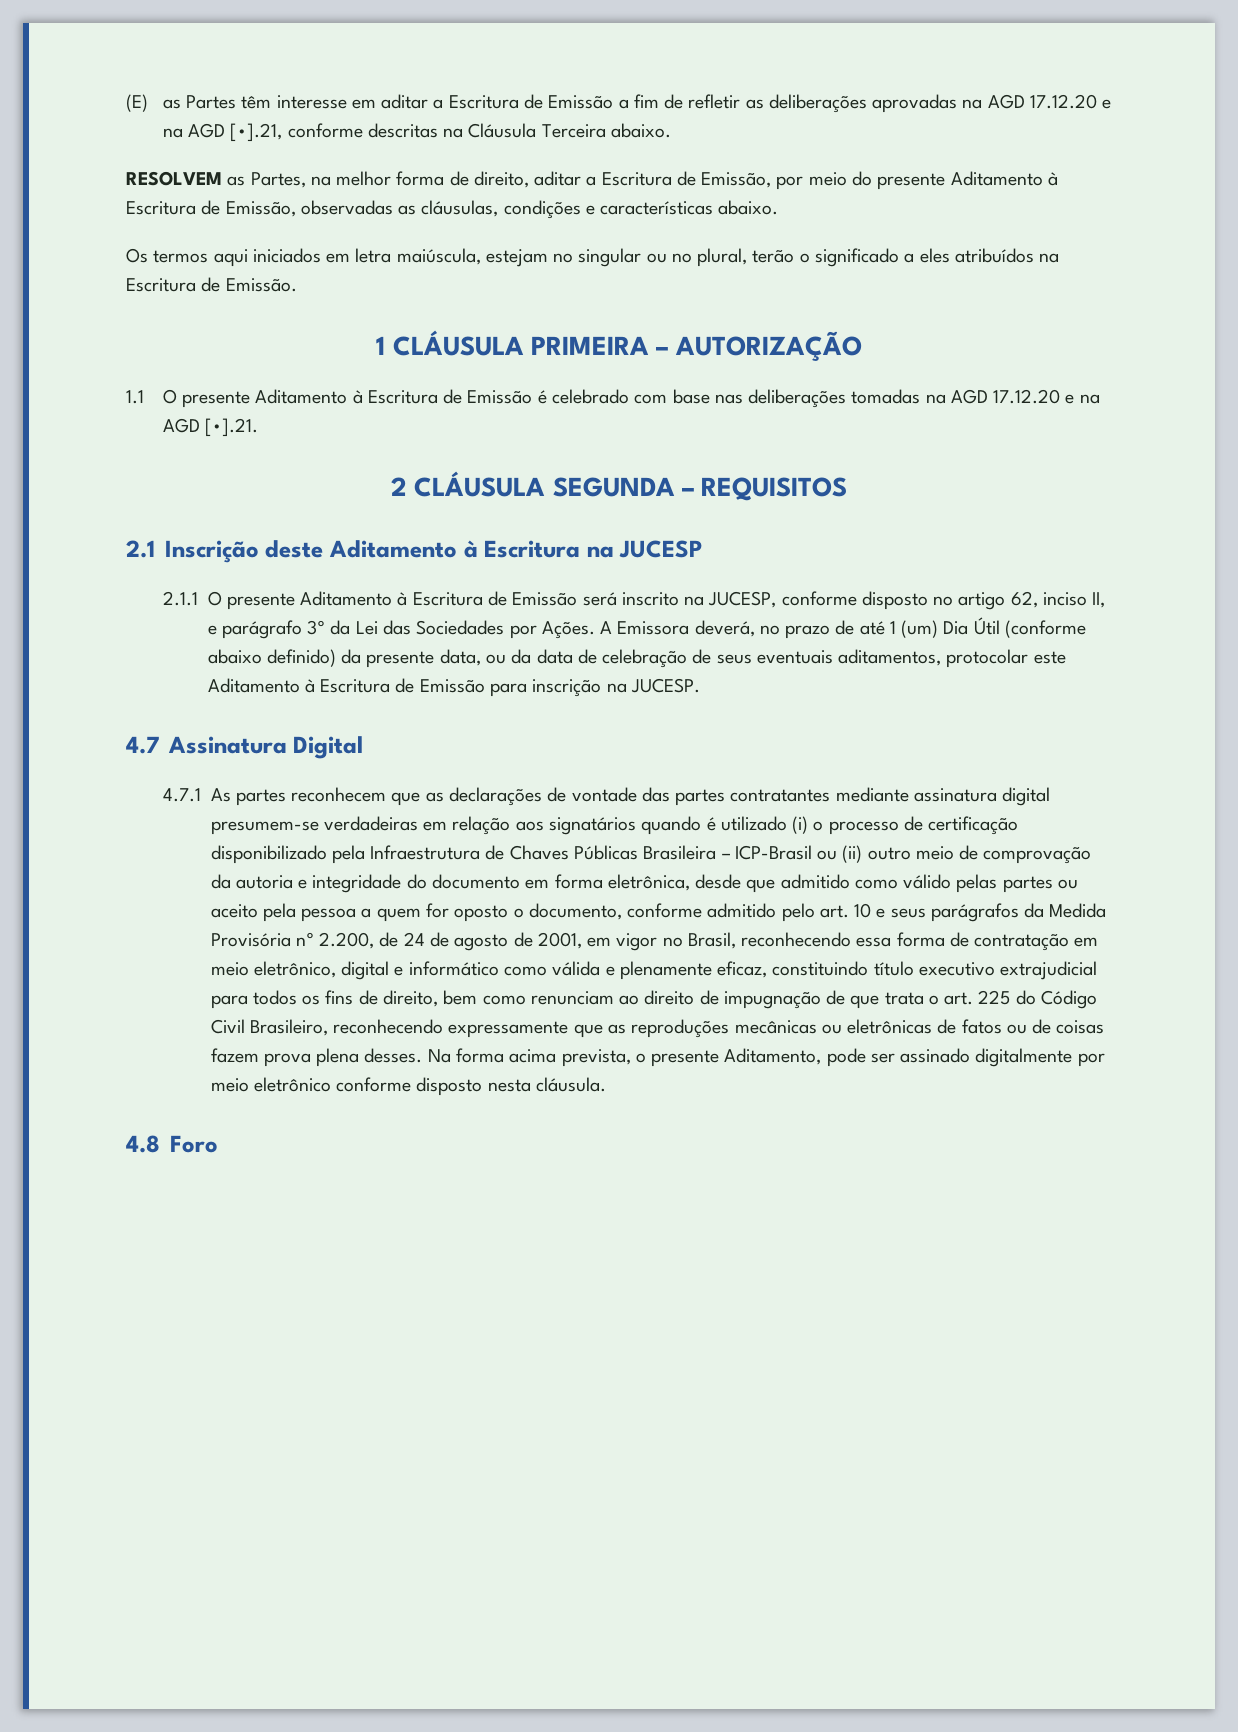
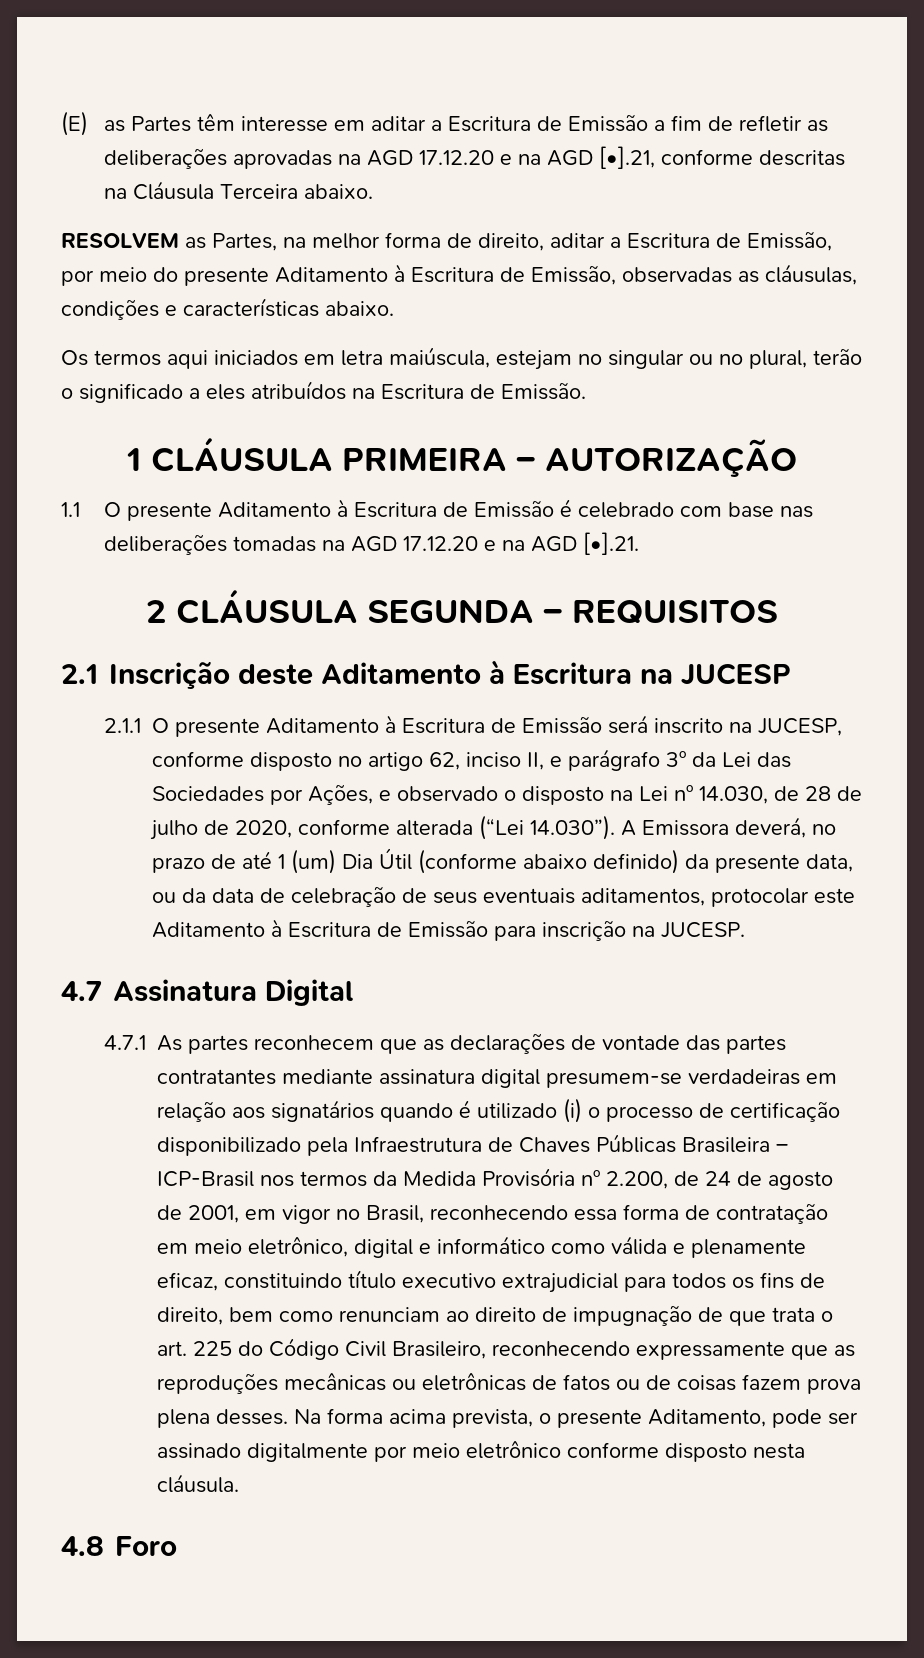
- 2.1.1 O presente Aditamento à Escritura de Emissão será inscrito na JUCESP, conforme disposto no artigo 62, inciso II, e parágrafo 3º da Lei das Sociedades por Ações. A Emissora deverá, no prazo de até 1 (um) Dia Útil (conforme abaixo definido) da presente data, ou da data de celebração de seus eventuais aditamentos, protocolar este Aditamento à Escritura de Emissão para inscrição na JUCESP.
+ 2.1.1 O presente Aditamento à Escritura de Emissão será inscrito na JUCESP, conforme disposto no artigo 62, inciso II, e parágrafo 3º da Lei das Sociedades por Ações, e observado o disposto na Lei nº 14.030, de 28 de julho de 2020, conforme alterada (“Lei 14.030”). A Emissora deverá, no prazo de até 1 (um) Dia Útil (conforme abaixo definido) da presente data, ou da data de celebração de seus eventuais aditamentos, protocolar este Aditamento à Escritura de Emissão para inscrição na JUCESP.
- 4.7.1 As partes reconhecem que as declarações de vontade das partes contratantes mediante assinatura digital presumem-se verdadeiras em relação aos signatários quando é utilizado (i) o processo de certificação disponibilizado pela Infraestrutura de Chaves Públicas Brasileira – ICP-Brasil ou (ii) outro meio de comprovação da autoria e integridade do documento em forma eletrônica, desde que admitido como válido pelas partes ou aceito pela pessoa a quem for oposto o documento, conforme admitido pelo art. 10 e seus parágrafos da Medida Provisória nº 2.200, de 24 de agosto de 2001, em vigor no Brasil, reconhecendo essa forma de contratação em meio eletrônico, digital e informático como válida e plenamente eficaz, constituindo título executivo extrajudicial para todos os fins de direito, bem como renunciam ao direito de impugnação de que trata o art. 225 do Código Civil Brasileiro, reconhecendo expressamente que as reproduções mecânicas ou eletrônicas de fatos ou de coisas fazem prova plena desses.
+ 4.7.1 As partes reconhecem que as declarações de vontade das partes contratantes mediante assinatura digital presumem-se verdadeiras em relação aos signatários quando é utilizado (i) o processo de certificação disponibilizado pela Infraestrutura de Chaves Públicas Brasileira – ICP-Brasil nos termos da Medida Provisória nº 2.200, de 24 de agosto de 2001, em vigor no Brasil, reconhecendo essa forma de contratação em meio eletrônico, digital e informático como válida e plenamente eficaz, constituindo título executivo extrajudicial para todos os fins de direito, bem como renunciam ao direito de impugnação de que trata o art. 225 do Código Civil Brasileiro, reconhecendo expressamente que as reproduções mecânicas ou eletrônicas de fatos ou de coisas fazem prova plena desses.

